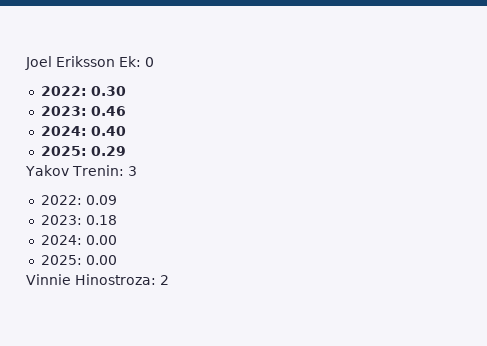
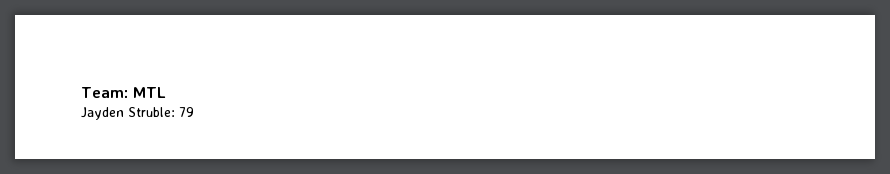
- Joel Eriksson Ek: 0
- 2022: 0.30
- 2023: 0.46
- 2024: 0.40
- 2025: 0.29
- Yakov Trenin: 3
- 2022: 0.09
- 2023: 0.18
- 2024: 0.00
- 2025: 0.00
- Vinnie Hinostroza: 2
+ Team: MTL
+ Jayden Struble: 79

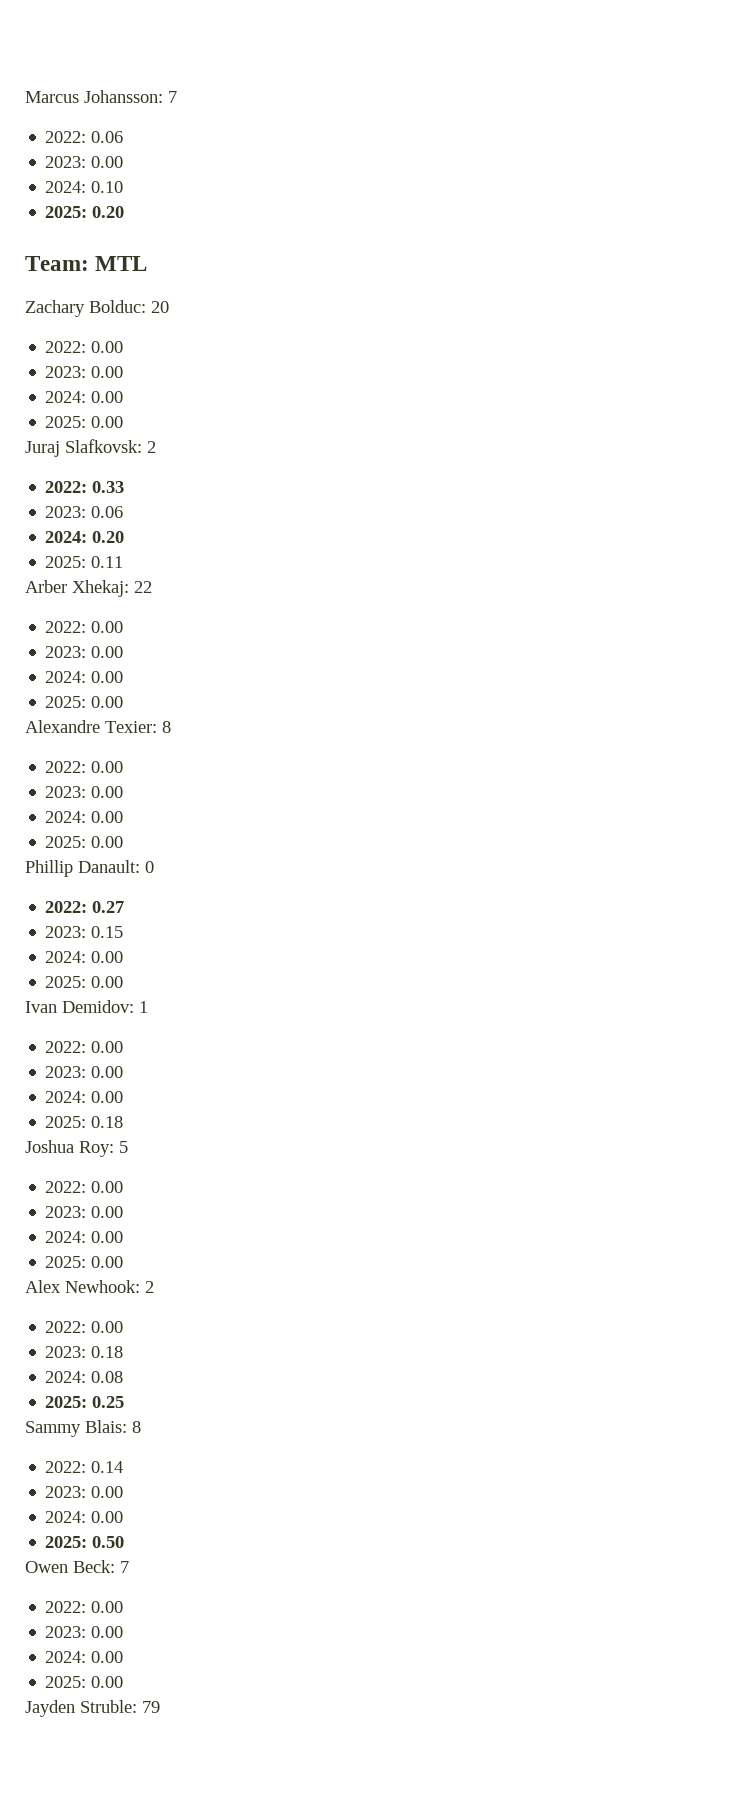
+ Marcus Johansson: 7
+ 2022: 0.06
+ 2023: 0.00
+ 2024: 0.10
+ 2025: 0.20
  Team: MTL
+ Zachary Bolduc: 20
+ 2022: 0.00
+ 2023: 0.00
+ 2024: 0.00
+ 2025: 0.00
+ Juraj Slafkovsk: 2
+ 2022: 0.33
+ 2023: 0.06
+ 2024: 0.20
+ 2025: 0.11
+ Arber Xhekaj: 22
+ 2022: 0.00
+ 2023: 0.00
+ 2024: 0.00
+ 2025: 0.00
+ Alexandre Texier: 8
+ 2022: 0.00
+ 2023: 0.00
+ 2024: 0.00
+ 2025: 0.00
+ Phillip Danault: 0
+ 2022: 0.27
+ 2023: 0.15
+ 2024: 0.00
+ 2025: 0.00
+ Ivan Demidov: 1
+ 2022: 0.00
+ 2023: 0.00
+ 2024: 0.00
+ 2025: 0.18
+ Joshua Roy: 5
+ 2022: 0.00
+ 2023: 0.00
+ 2024: 0.00
+ 2025: 0.00
+ Alex Newhook: 2
+ 2022: 0.00
+ 2023: 0.18
+ 2024: 0.08
+ 2025: 0.25
+ Sammy Blais: 8
+ 2022: 0.14
+ 2023: 0.00
+ 2024: 0.00
+ 2025: 0.50
+ Owen Beck: 7
+ 2022: 0.00
+ 2023: 0.00
+ 2024: 0.00
+ 2025: 0.00

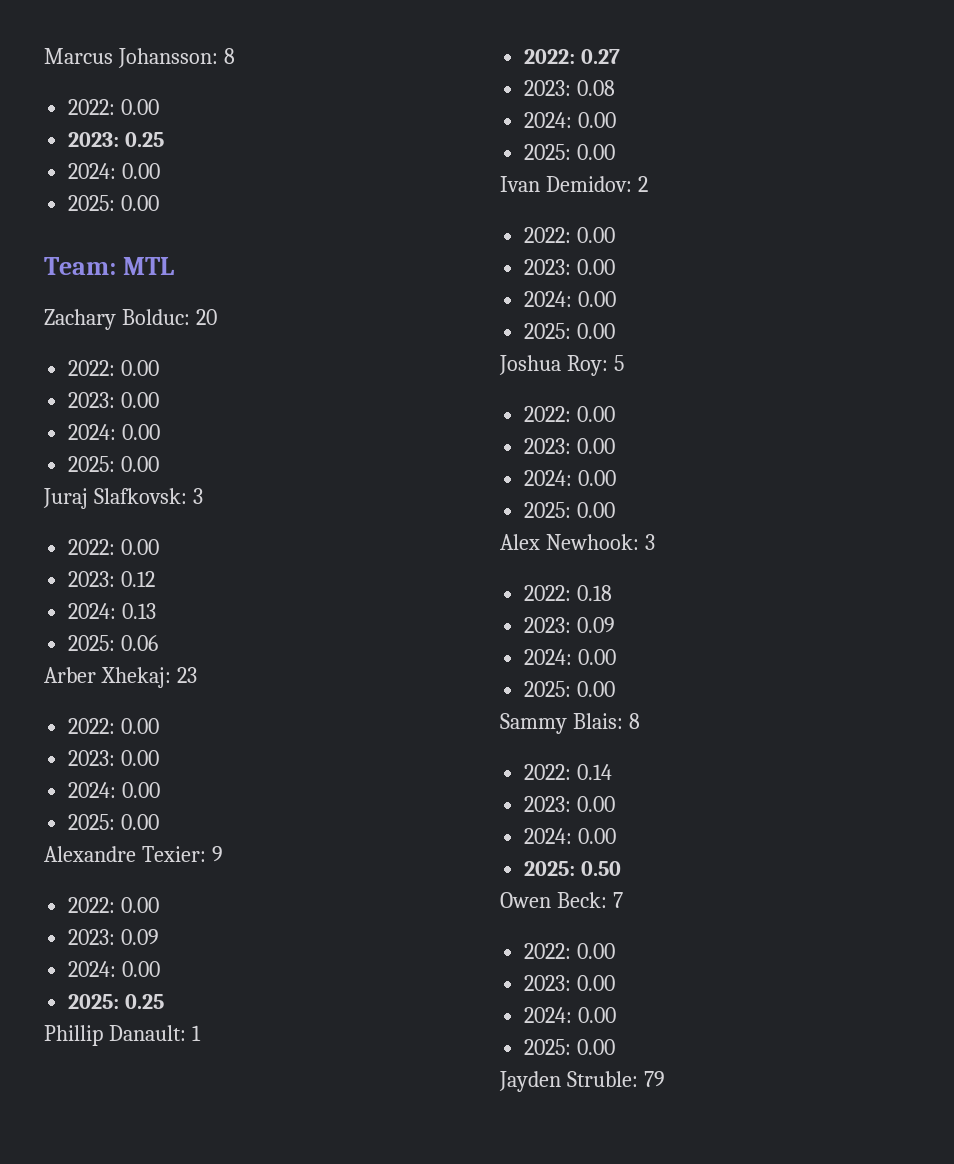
- Marcus Johansson: 7
- 2022: 0.06
- 2023: 0.00
- 2024: 0.10
- 2025: 0.20
+ Marcus Johansson: 8
+ 2022: 0.00
+ 2023: 0.25
+ 2024: 0.00
+ 2025: 0.00
- Juraj Slafkovsk: 2
- 2022: 0.33
- 2023: 0.06
- 2024: 0.20
- 2025: 0.11
+ Juraj Slafkovsk: 3
+ 2022: 0.00
+ 2023: 0.12
+ 2024: 0.13
+ 2025: 0.06
- Arber Xhekaj: 22
+ Arber Xhekaj: 23
- Alexandre Texier: 8
+ Alexandre Texier: 9
+ 2022: 0.00
+ 2023: 0.09
+ 2024: 0.00
+ 2025: 0.25
+ Phillip Danault: 1
+ 2022: 0.27
+ 2023: 0.08
+ 2024: 0.00
+ 2025: 0.00
+ Ivan Demidov: 2
  2022: 0.00
  2023: 0.00
  2024: 0.00
  2025: 0.00
- Phillip Danault: 0
- 2022: 0.27
- 2023: 0.15
- 2024: 0.00
- 2025: 0.00
- Ivan Demidov: 1
- 2022: 0.00
- 2023: 0.00
- 2024: 0.00
- 2025: 0.18
- Alex Newhook: 2
- 2022: 0.00
- 2023: 0.18
- 2024: 0.08
- 2025: 0.25
+ Alex Newhook: 3
+ 2022: 0.18
+ 2023: 0.09
+ 2024: 0.00
+ 2025: 0.00

